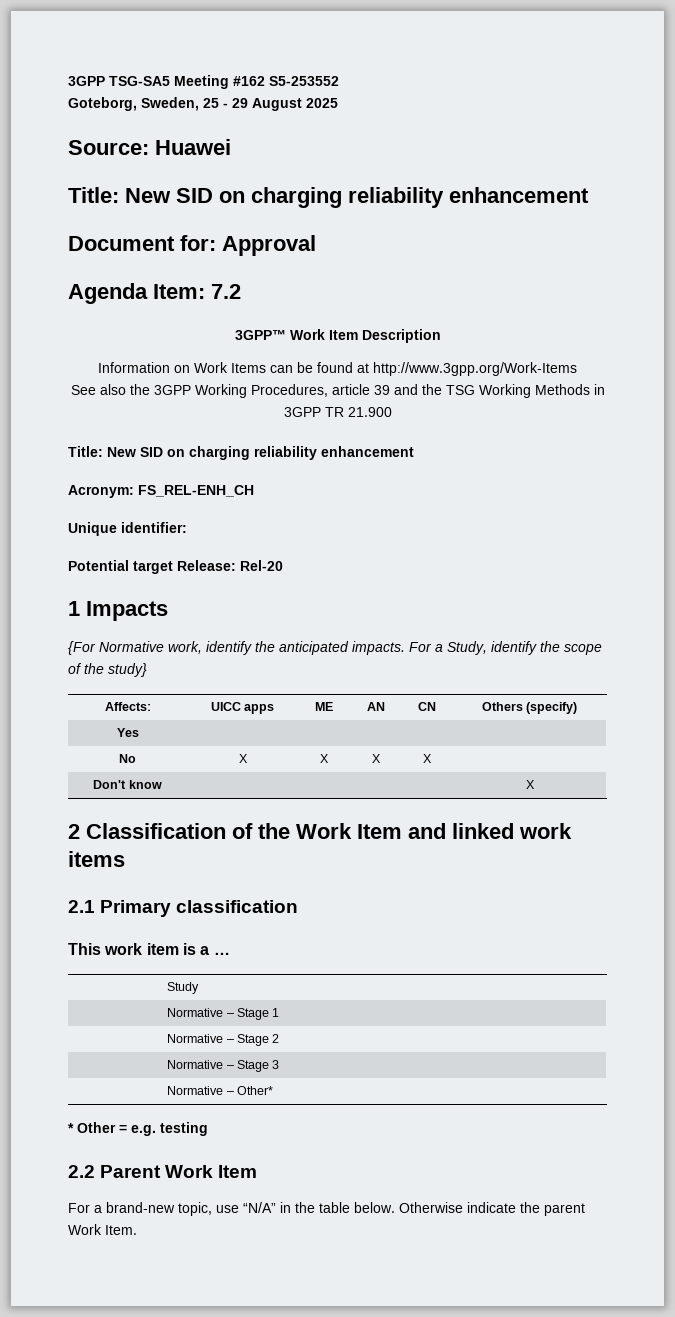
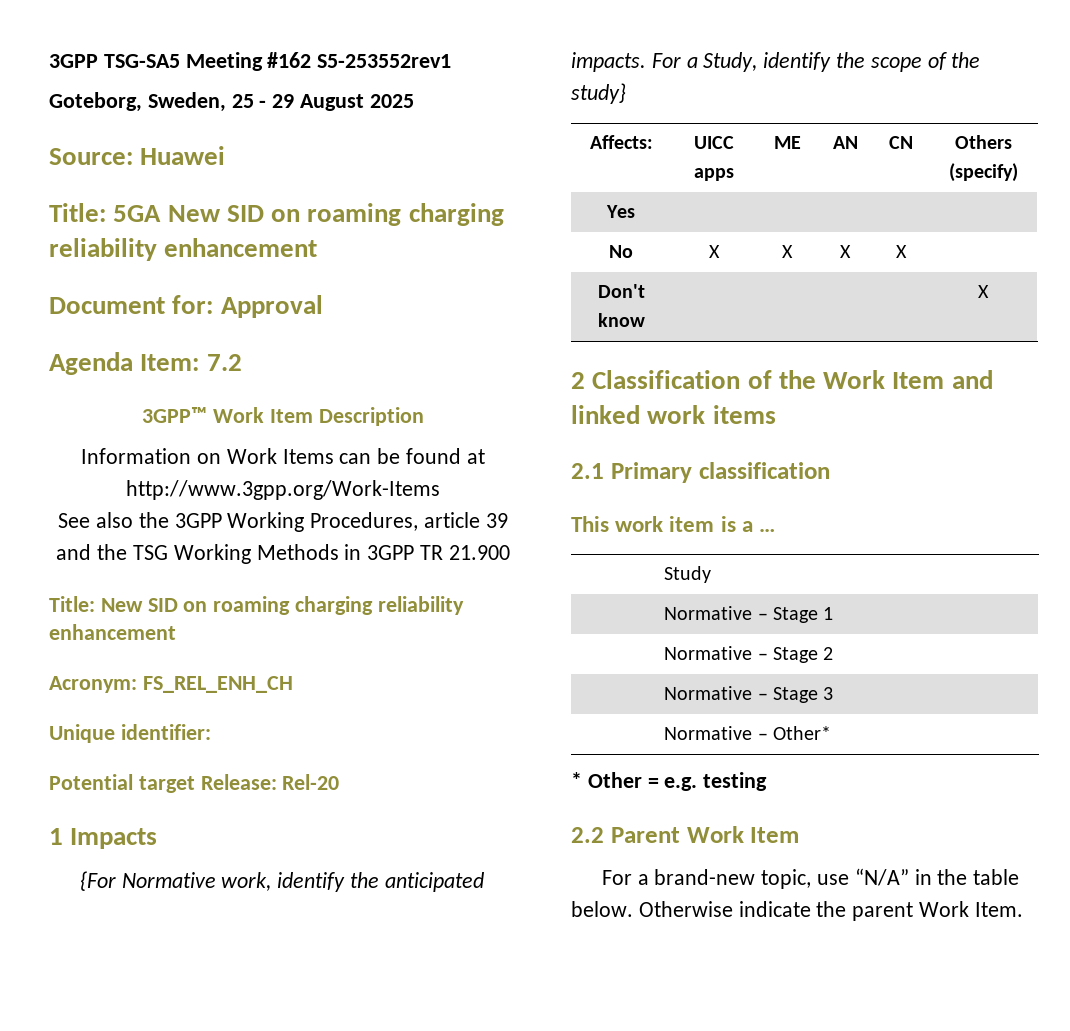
- 3GPP TSG-SA5 Meeting #162 S5-253552
+ 3GPP TSG-SA5 Meeting #162 S5-253552rev1
  Source: Huawei
- Title: New SID on charging reliability enhancement
+ Title: 5GA New SID on roaming charging reliability enhancement
  See also the 3GPP Working Procedures, article 39 and the TSG Working Methods in 3GPP TR 21.900
- Title: New SID on charging reliability enhancement
+ Title: New SID on roaming charging reliability enhancement
- Acronym: FS_REL-ENH_CH
+ Acronym: FS_REL_ENH_CH

